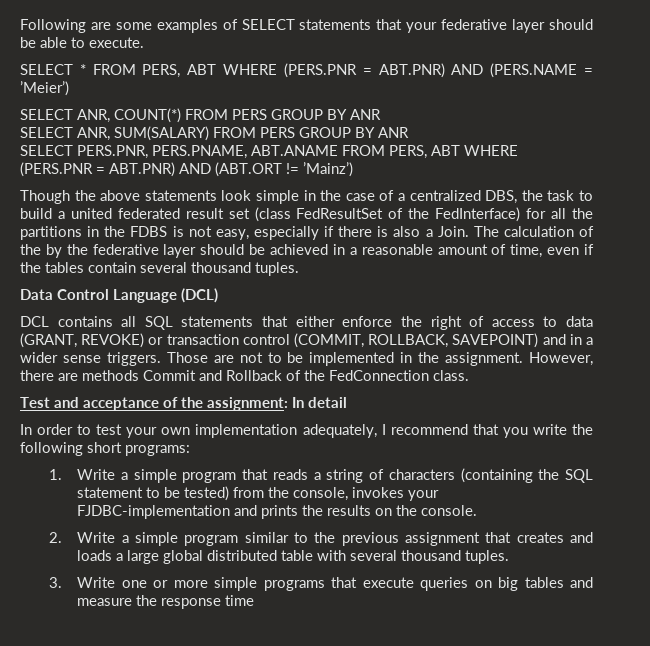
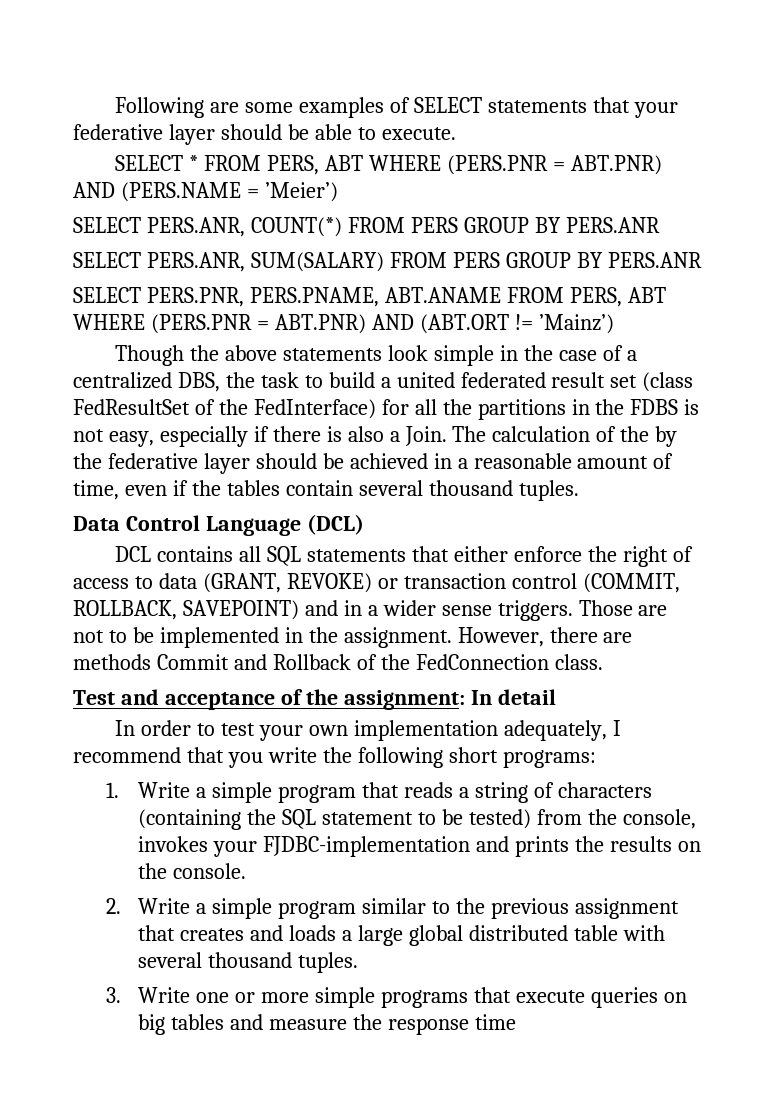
- SELECT ANR, COUNT(*) FROM PERS GROUP BY ANR
- SELECT ANR, SUM(SALARY) FROM PERS GROUP BY ANR
+ SELECT PERS.ANR, COUNT(*) FROM PERS GROUP BY PERS.ANR
+ SELECT PERS.ANR, SUM(SALARY) FROM PERS GROUP BY PERS.ANR

